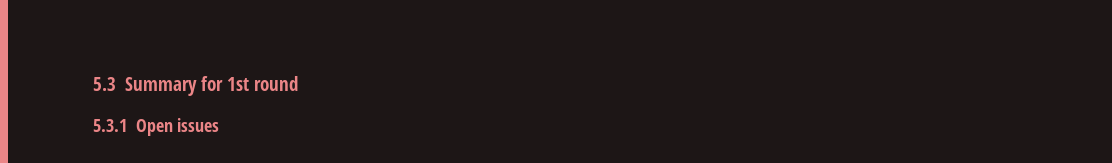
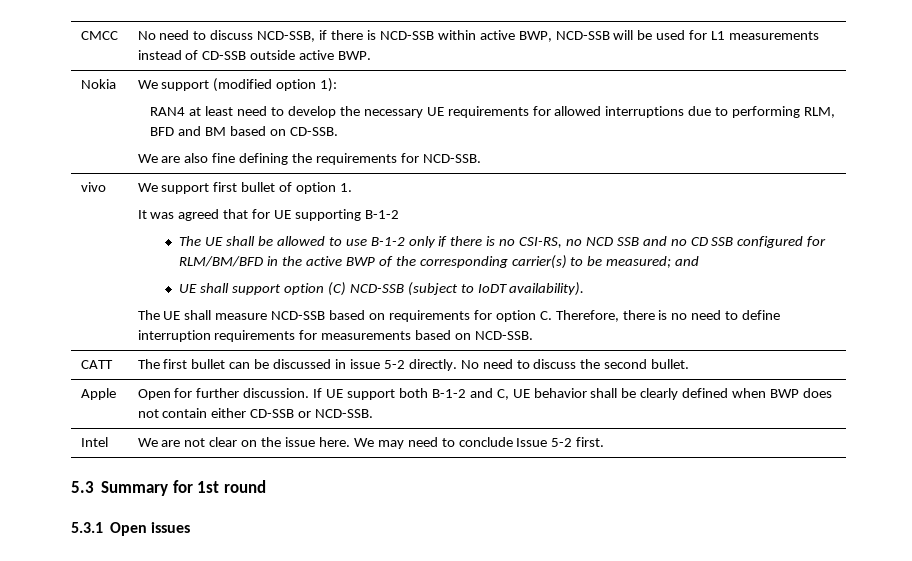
+ CMCC | No need to discuss NCD-SSB, if there is NCD-SSB within active BWP, NCD-SSB will be used for L1 measurements instead of CD-SSB outside active BWP.
+ Nokia | We support (modified option 1):
+ RAN4 at least need to develop the necessary UE requirements for allowed interruptions due to performing RLM, BFD and BM based on CD-SSB.
+ We are also fine defining the requirements for NCD-SSB.
+ vivo | We support first bullet of option 1.
+ It was agreed that for UE supporting B-1-2
+ The UE shall be allowed to use B-1-2 only if there is no CSI-RS, no NCD SSB and no CD SSB configured for RLM/BM/BFD in the active BWP of the corresponding carrier(s) to be measured; and
+ UE shall support option (C) NCD-SSB (subject to IoDT availability).
+ The UE shall measure NCD-SSB based on requirements for option C. Therefore, there is no need to define interruption requirements for measurements based on NCD-SSB.
+ CATT | The first bullet can be discussed in issue 5-2 directly. No need to discuss the second bullet.
+ Apple | Open for further discussion. If UE support both B-1-2 and C, UE behavior shall be clearly defined when BWP does not contain either CD-SSB or NCD-SSB.
+ Intel | We are not clear on the issue here. We may need to conclude Issue 5-2 first.

